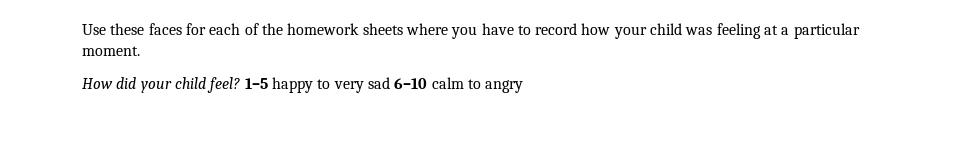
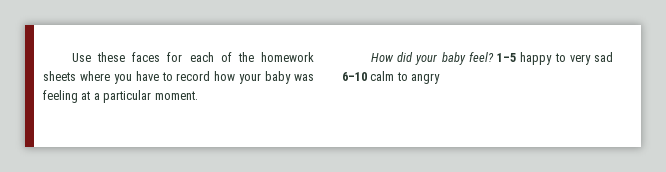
- Use these faces for each of the homework sheets where you have to record how your child was feeling at a particular moment.
+ Use these faces for each of the homework sheets where you have to record how your baby was feeling at a particular moment.
- How did your child feel?
+ How did your baby feel?

